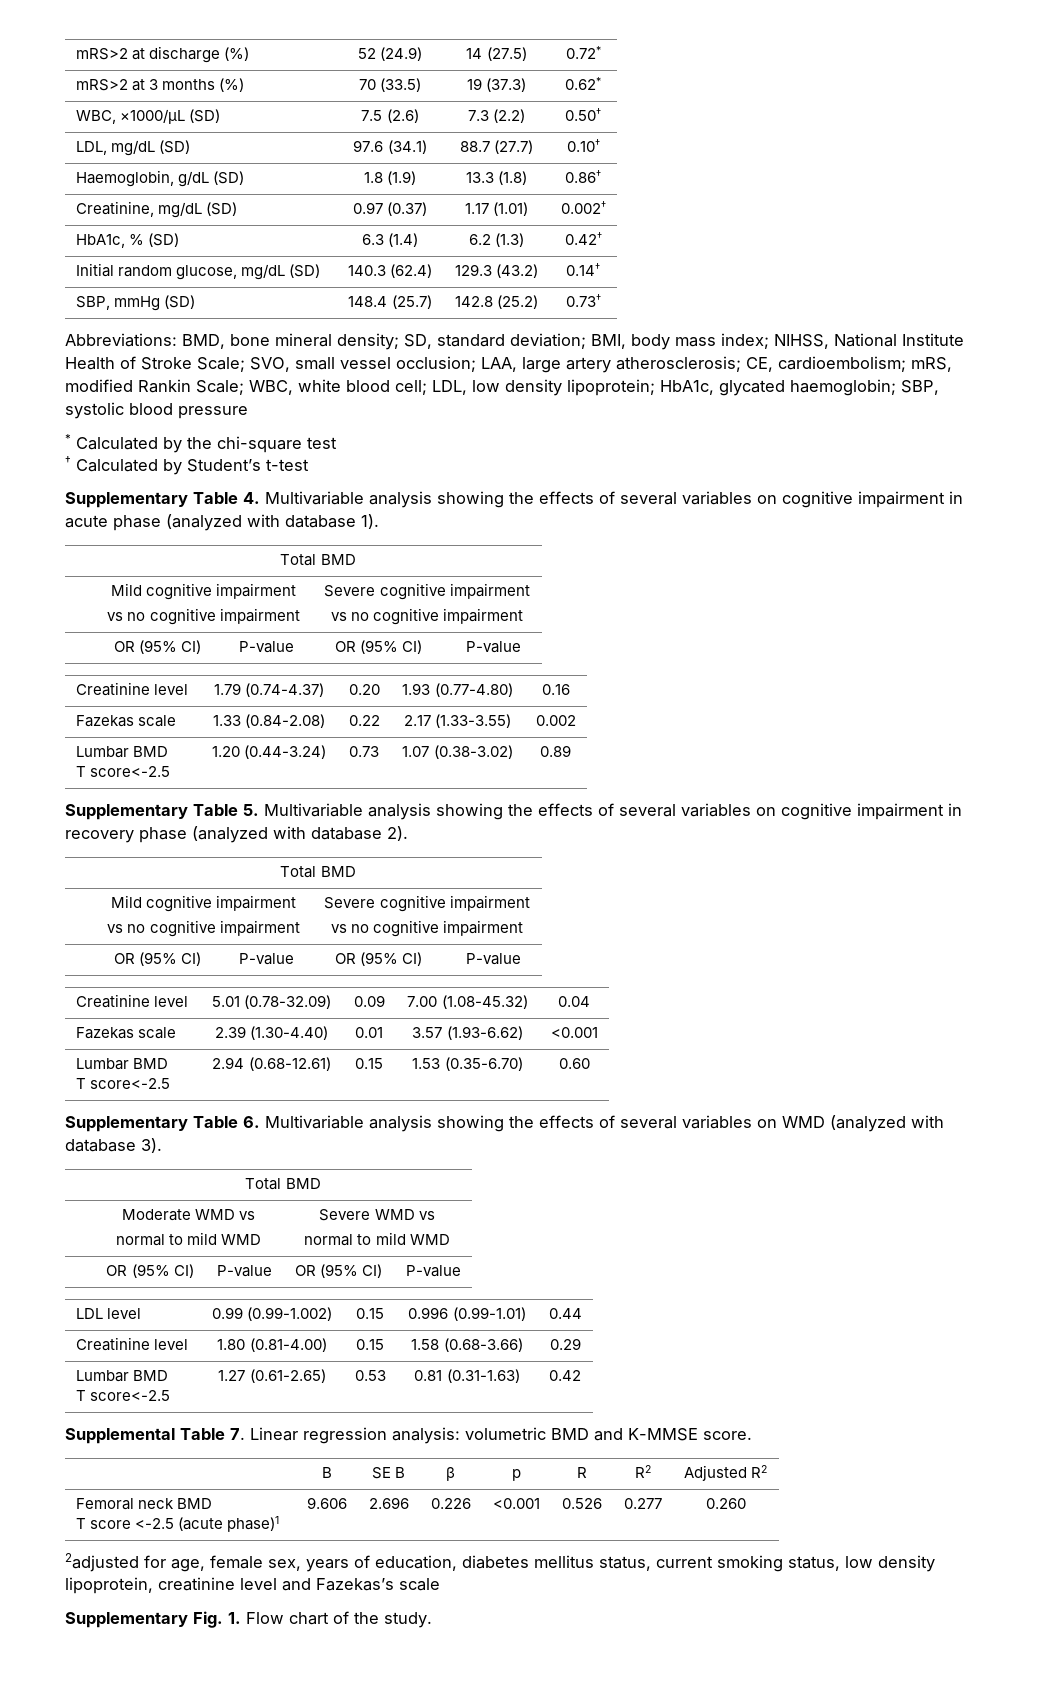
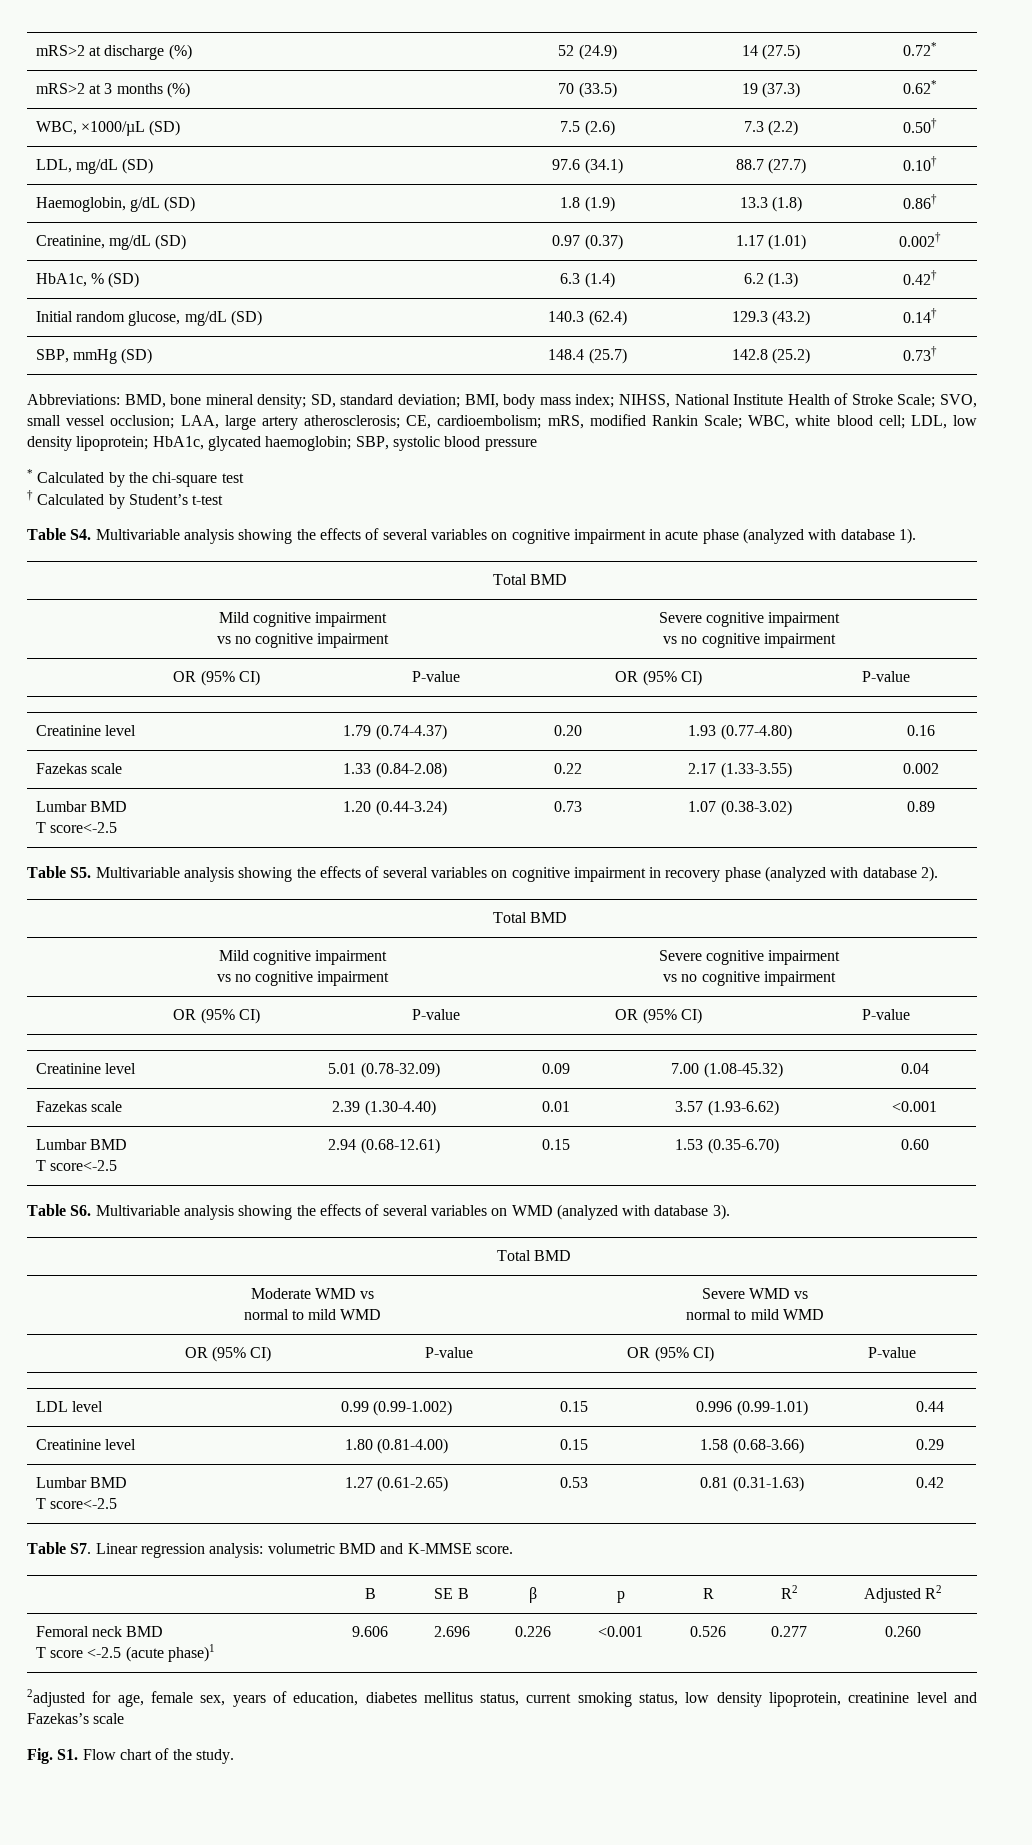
- Supplementary Table 4. Multivariable analysis showing the effects of several variables on cognitive impairment in acute phase (analyzed with database 1).
+ Table S4. Multivariable analysis showing the effects of several variables on cognitive impairment in acute phase (analyzed with database 1).
- Supplementary Table 5. Multivariable analysis showing the effects of several variables on cognitive impairment in recovery phase (analyzed with database 2).
+ Table S5. Multivariable analysis showing the effects of several variables on cognitive impairment in recovery phase (analyzed with database 2).
- Supplementary Table 6. Multivariable analysis showing the effects of several variables on WMD (analyzed with database 3).
+ Table S6. Multivariable analysis showing the effects of several variables on WMD (analyzed with database 3).
- Supplemental Table 7. Linear regression analysis: volumetric BMD and K-MMSE score.
+ Table S7. Linear regression analysis: volumetric BMD and K-MMSE score.
- Supplementary Fig. 1. Flow chart of the study.
+ Fig. S1. Flow chart of the study.

